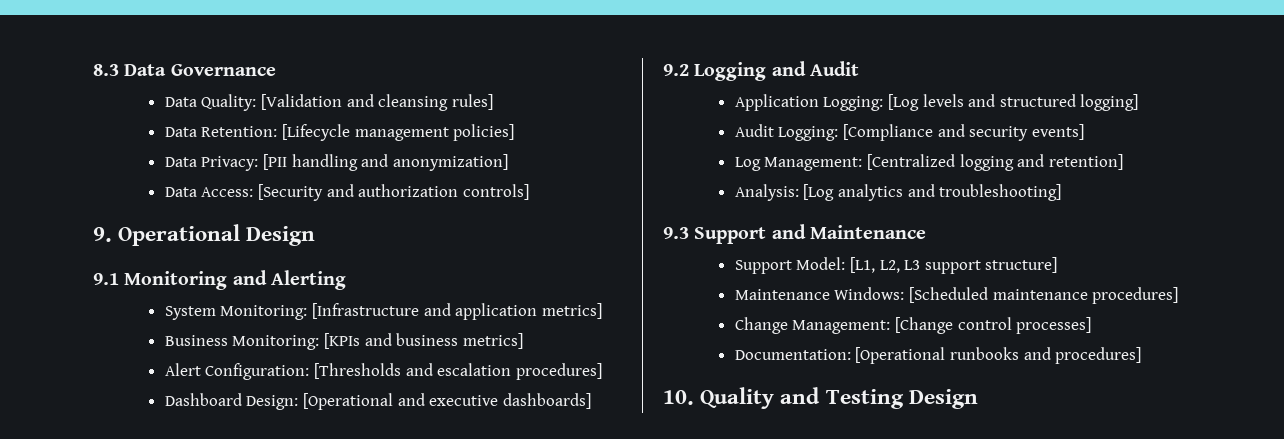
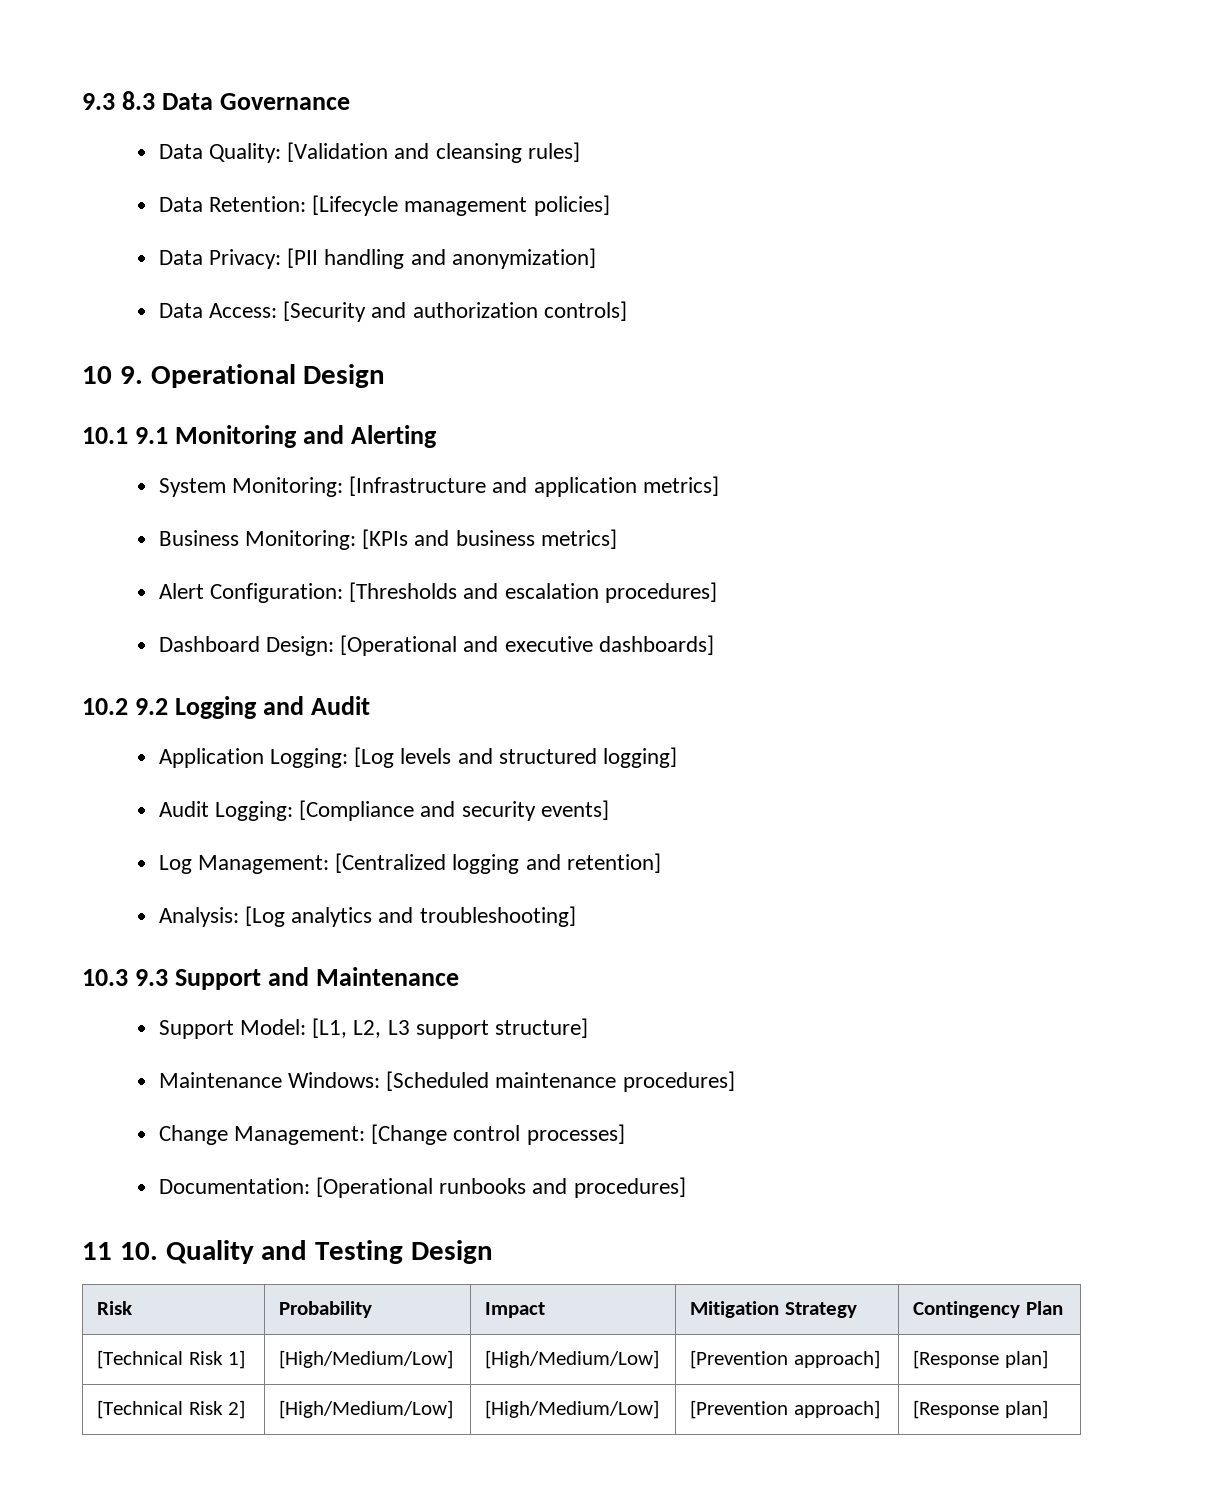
- 8.3 Data Governance
+ 9.3 8.3 Data Governance
- 9. Operational Design
+ 10 9. Operational Design
- 9.1 Monitoring and Alerting
+ 10.1 9.1 Monitoring and Alerting
- 9.2 Logging and Audit
+ 10.2 9.2 Logging and Audit
- 9.3 Support and Maintenance
+ 10.3 9.3 Support and Maintenance
- 10. Quality and Testing Design
+ 11 10. Quality and Testing Design
+ Risk | Probability | Impact | Mitigation Strategy | Contingency Plan
+ [Technical Risk 1] | [High/Medium/Low] | [High/Medium/Low] | [Prevention approach] | [Response plan]
+ [Technical Risk 2] | [High/Medium/Low] | [High/Medium/Low] | [Prevention approach] | [Response plan]

